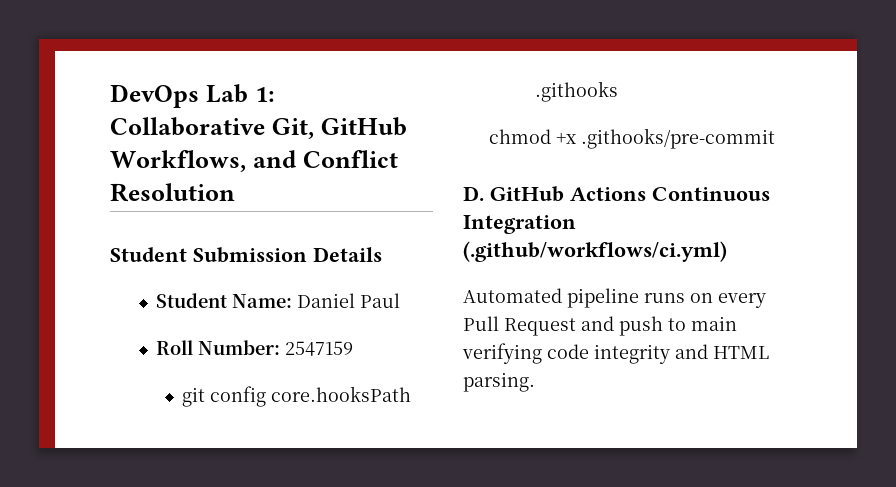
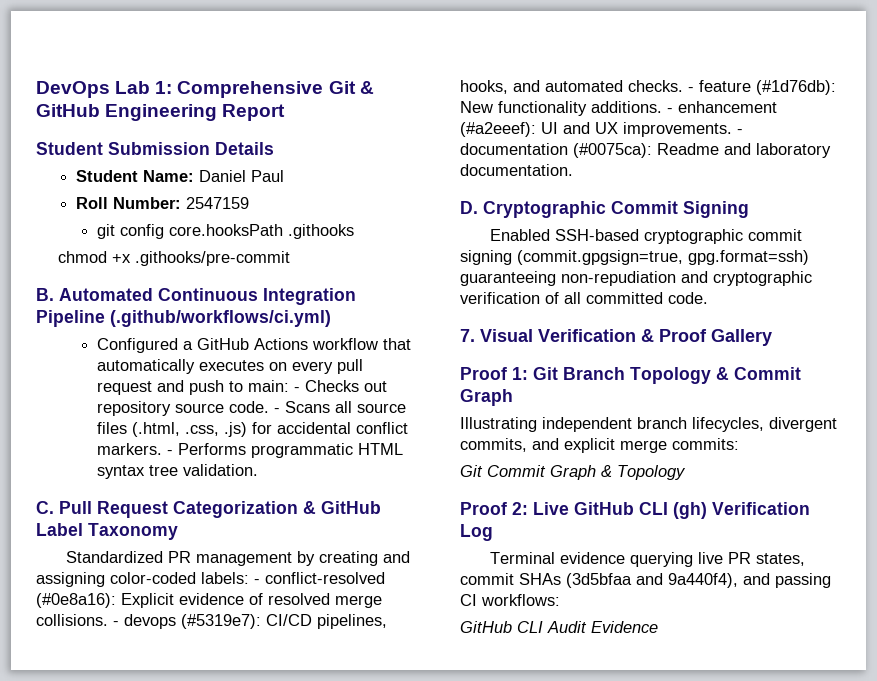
- DevOps Lab 1: Collaborative Git, GitHub Workflows, and Conflict Resolution
+ DevOps Lab 1: Comprehensive Git & GitHub Engineering Report
- D. GitHub Actions Continuous Integration (.github/workflows/ci.yml)
- Automated pipeline runs on every Pull Request and push to main verifying code integrity and HTML parsing.
+ B. Automated Continuous Integration Pipeline (.github/workflows/ci.yml)
+ Configured a GitHub Actions workflow that automatically executes on every pull request and push to main: - Checks out repository source code. - Scans all source files (.html, .css, .js) for accidental conflict markers. - Performs programmatic HTML syntax tree validation.
+ C. Pull Request Categorization & GitHub Label Taxonomy
+ Standardized PR management by creating and assigning color-coded labels: - conflict-resolved (#0e8a16): Explicit evidence of resolved merge collisions. - devops (#5319e7): CI/CD pipelines, hooks, and automated checks. - feature (#1d76db): New functionality additions. - enhancement (#a2eeef): UI and UX improvements. - documentation (#0075ca): Readme and laboratory documentation.
+ D. Cryptographic Commit Signing
+ Enabled SSH-based cryptographic commit signing (commit.gpgsign=true, gpg.format=ssh) guaranteeing non-repudiation and cryptographic verification of all committed code.
+ 7. Visual Verification & Proof Gallery
+ Proof 1: Git Branch Topology & Commit Graph
+ Illustrating independent branch lifecycles, divergent commits, and explicit merge commits:
+ Git Commit Graph & Topology
+ Proof 2: Live GitHub CLI (gh) Verification Log
+ Terminal evidence querying live PR states, commit SHAs (3d5bfaa and 9a440f4), and passing CI workflows:
+ GitHub CLI Audit Evidence

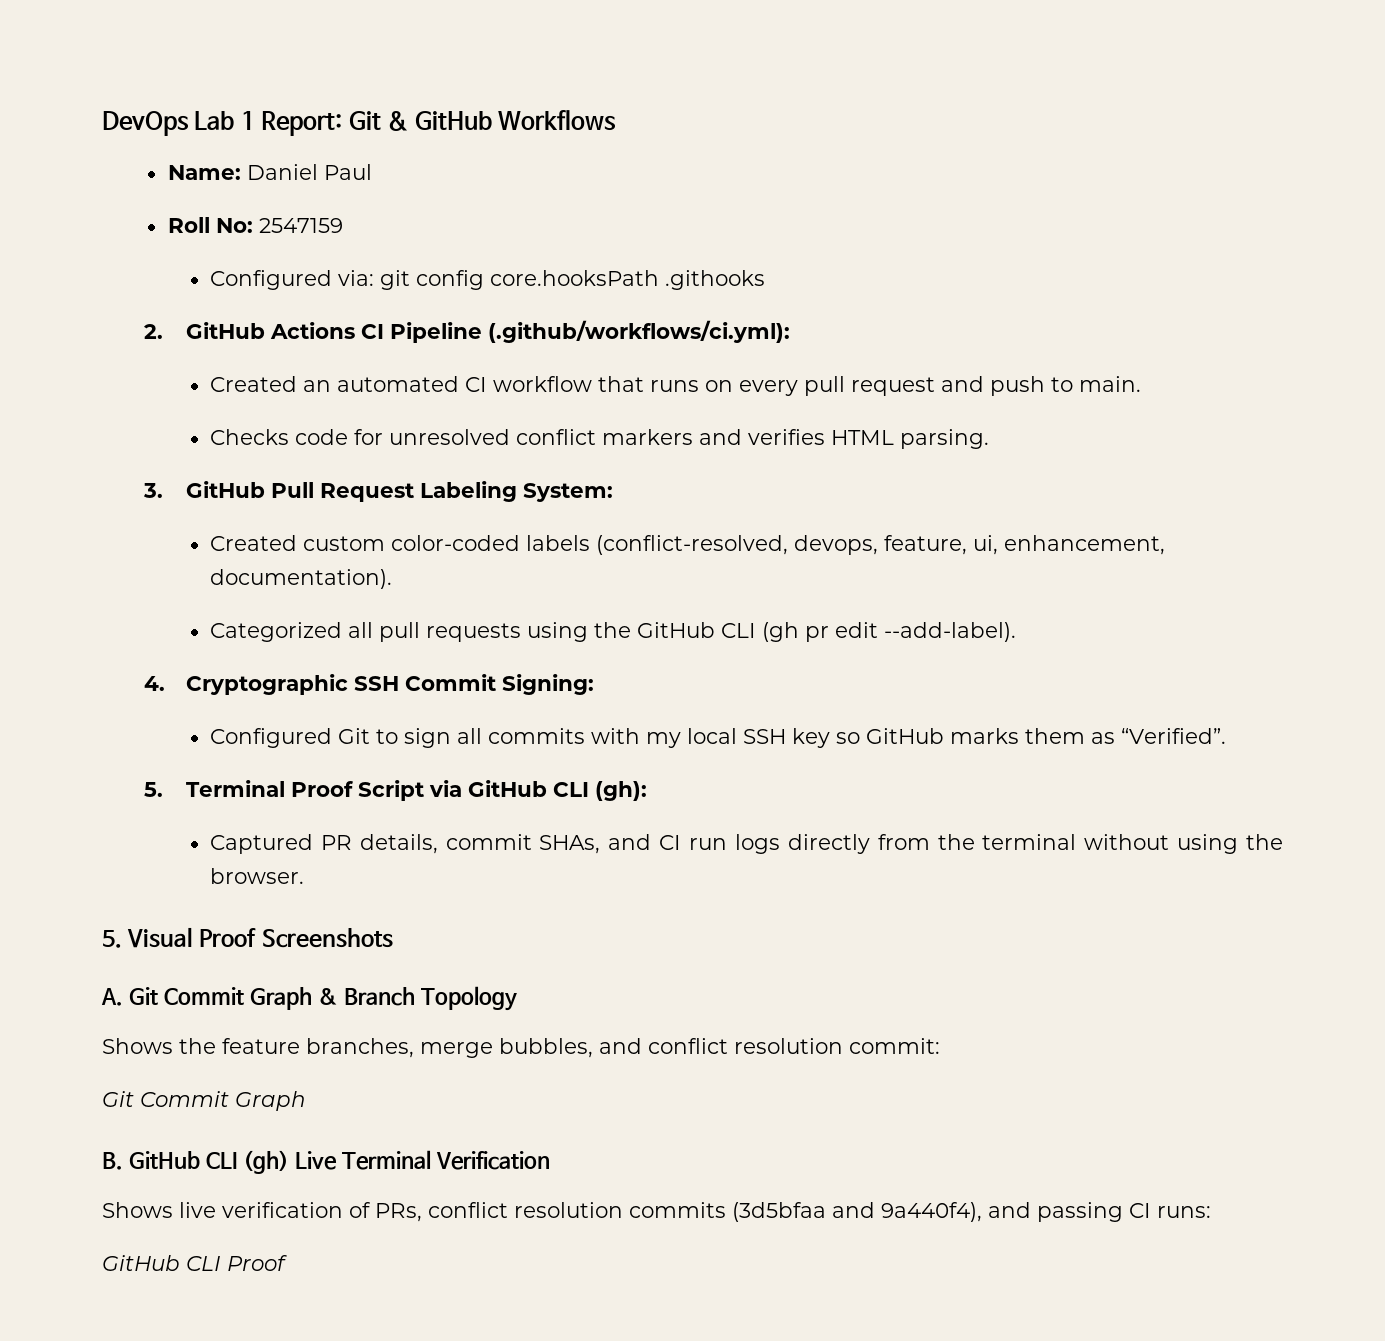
- DevOps Lab 1: Comprehensive Git & GitHub Engineering Report
- Student Submission Details
- Student Name: Daniel Paul
+ DevOps Lab 1 Report: Git & GitHub Workflows
+ Name: Daniel Paul
- Roll Number: 2547159
+ Roll No: 2547159
- git config core.hooksPath .githooks
+ Configured via: git config core.hooksPath .githooks
- chmod +x .githooks/pre-commit
- B. Automated Continuous Integration Pipeline (.github/workflows/ci.yml)
- Configured a GitHub Actions workflow that automatically executes on every pull request and push to main: - Checks out repository source code. - Scans all source files (.html, .css, .js) for accidental conflict markers. - Performs programmatic HTML syntax tree validation.
- C. Pull Request Categorization & GitHub Label Taxonomy
- Standardized PR management by creating and assigning color-coded labels: - conflict-resolved (#0e8a16): Explicit evidence of resolved merge collisions. - devops (#5319e7): CI/CD pipelines, hooks, and automated checks. - feature (#1d76db): New functionality additions. - enhancement (#a2eeef): UI and UX improvements. - documentation (#0075ca): Readme and laboratory documentation.
- D. Cryptographic Commit Signing
- Enabled SSH-based cryptographic commit signing (commit.gpgsign=true, gpg.format=ssh) guaranteeing non-repudiation and cryptographic verification of all committed code.
- 7. Visual Verification & Proof Gallery
- Proof 1: Git Branch Topology & Commit Graph
- Illustrating independent branch lifecycles, divergent commits, and explicit merge commits:
- Git Commit Graph & Topology
- Proof 2: Live GitHub CLI (gh) Verification Log
- Terminal evidence querying live PR states, commit SHAs (3d5bfaa and 9a440f4), and passing CI workflows:
- GitHub CLI Audit Evidence
+ 2. GitHub Actions CI Pipeline (.github/workflows/ci.yml):
+ Created an automated CI workflow that runs on every pull request and push to main.
+ Checks code for unresolved conflict markers and verifies HTML parsing.
+ 3. GitHub Pull Request Labeling System:
+ Created custom color-coded labels (conflict-resolved, devops, feature, ui, enhancement, documentation).
+ Categorized all pull requests using the GitHub CLI (gh pr edit --add-label).
+ 4. Cryptographic SSH Commit Signing:
+ Configured Git to sign all commits with my local SSH key so GitHub marks them as “Verified”.
+ 5. Terminal Proof Script via GitHub CLI (gh):
+ Captured PR details, commit SHAs, and CI run logs directly from the terminal without using the browser.
+ 5. Visual Proof Screenshots
+ A. Git Commit Graph & Branch Topology
+ Shows the feature branches, merge bubbles, and conflict resolution commit:
+ Git Commit Graph
+ B. GitHub CLI (gh) Live Terminal Verification
+ Shows live verification of PRs, conflict resolution commits (3d5bfaa and 9a440f4), and passing CI runs:
+ GitHub CLI Proof

